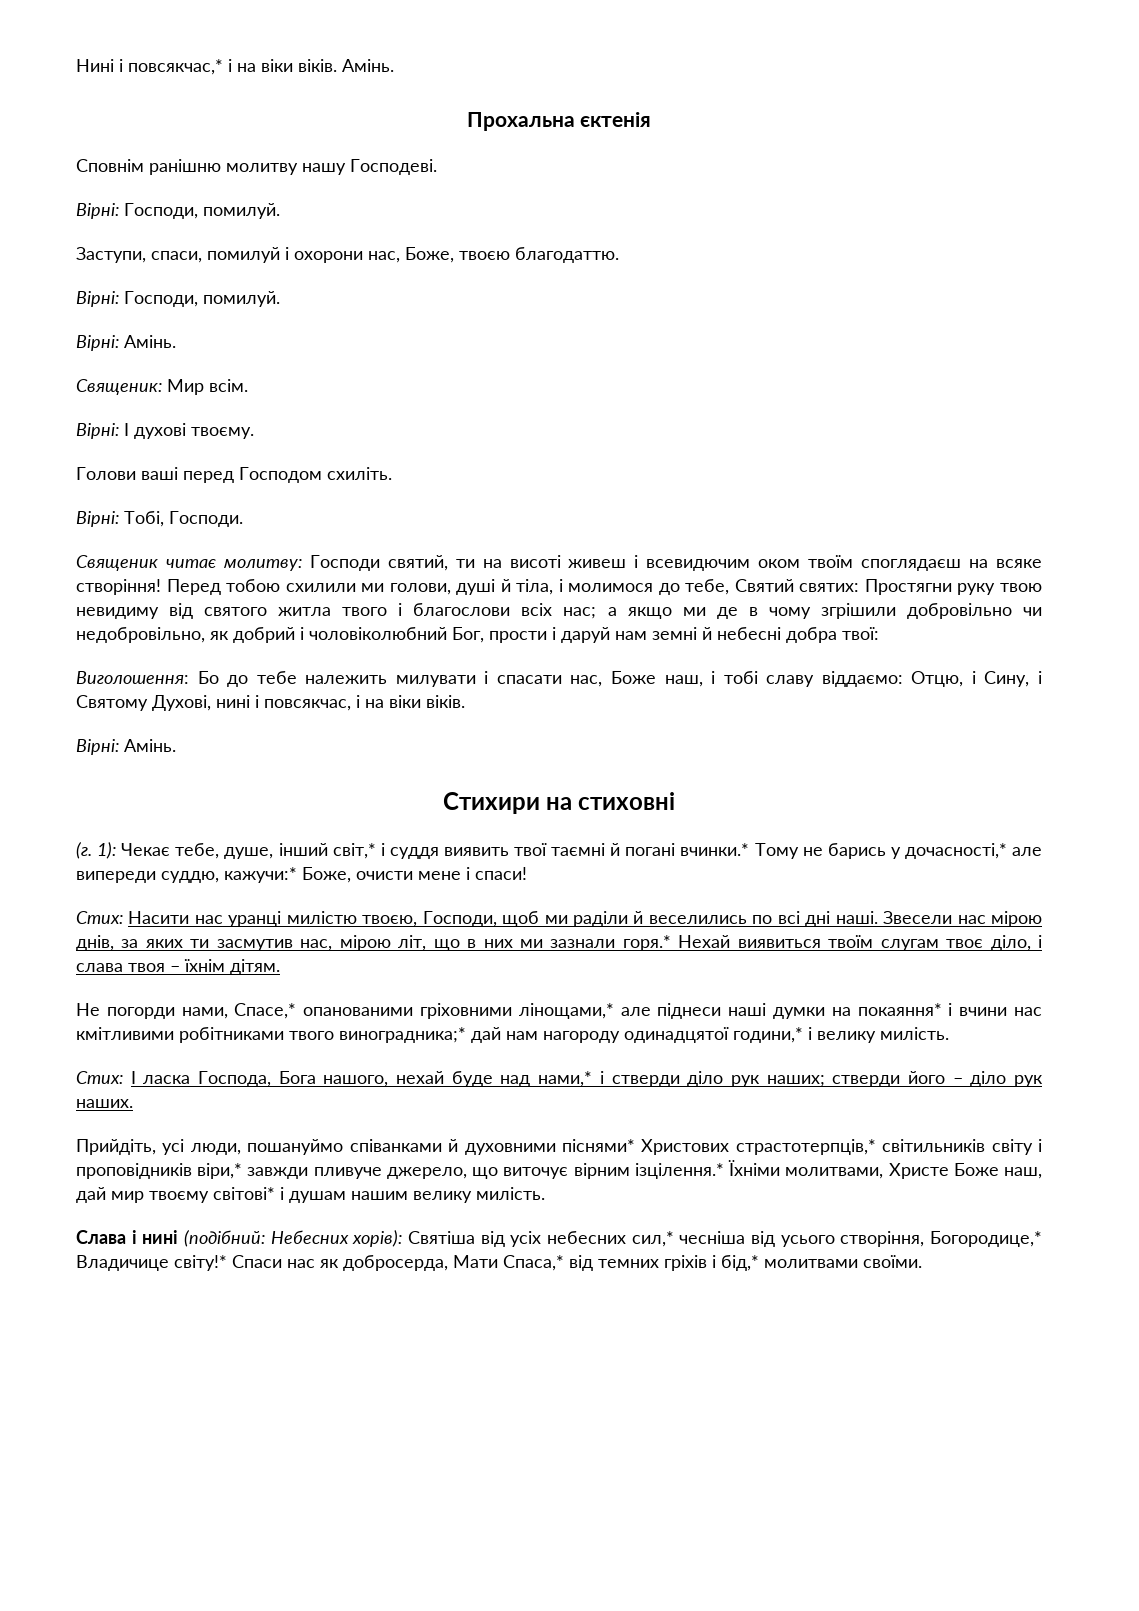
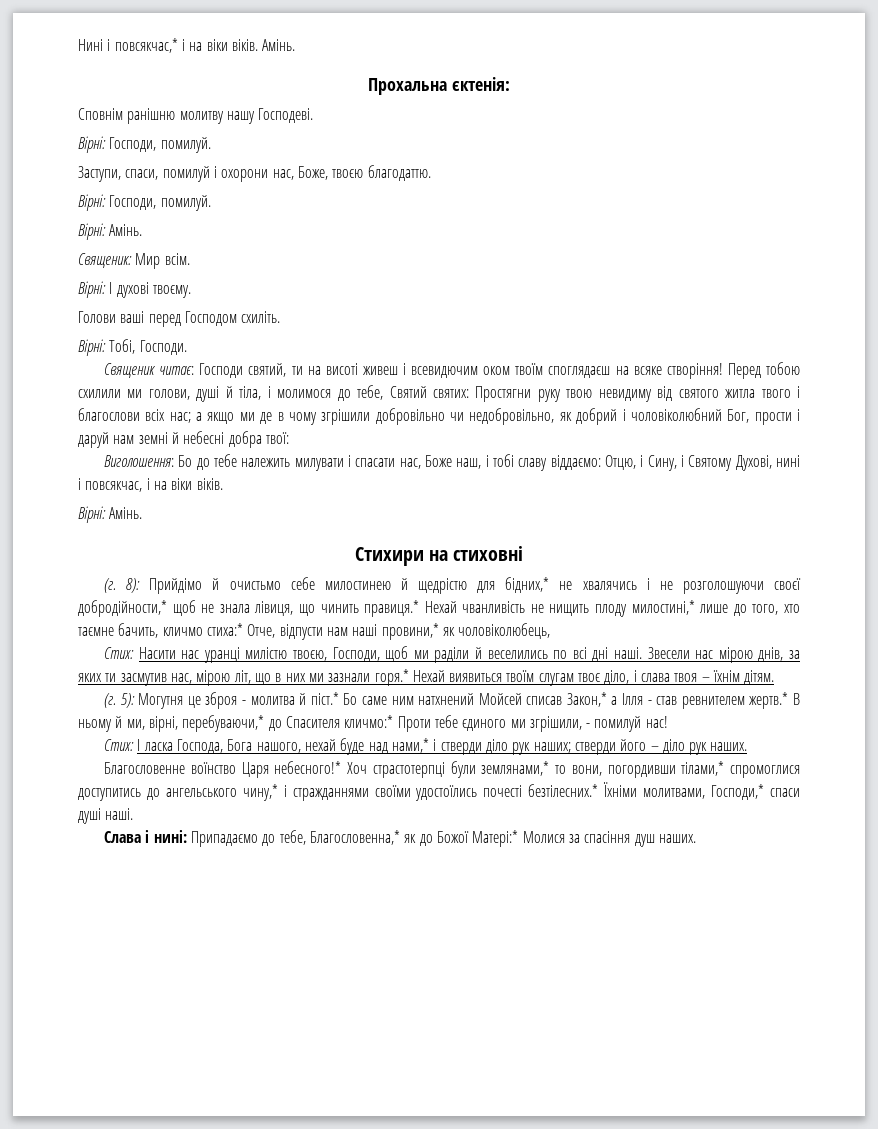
- Прохальна єктенія
+ Прохальна єктенія:
- Священик читає молитву: Господи святий, ти на висоті живеш і всевидючим оком твоїм споглядаєш на всяке створіння!
+ Священик читає: Господи святий, ти на висоті живеш і всевидючим оком твоїм споглядаєш на всяке створіння!
- (г. 1): Чекає тебе, душе, інший світ,* і суддя виявить твої таємні й погані вчинки.* Тому не барись у дочасності,* але випереди суддю, кажучи:* Боже, очисти мене і спаси!
+ (г. 8): Прийдімо й очистьмо себе милостинею й щедрістю для бідних,* не хвалячись і не розголошуючи своєї добродійности,* щоб не знала лівиця, що чинить правиця.* Нехай чванливість не нищить плоду милостині,* лише до того, хто таємне бачить, кличмо стиха:* Отче, відпусти нам наші провини,* як чоловіколюбець,
- Не погорди нами, Спасе,* опанованими гріховними лінощами,* але піднеси наші думки на покаяння* і вчини нас кмітливими робітниками твого виноградника;* дай нам нагороду одинадцятої години,* і велику милість.
+ (г. 5): Могутня це зброя - молитва й піст.* Бо саме ним натхнений Мойсей списав Закон,* а Ілля - став ревнителем жертв.* В ньому й ми, вірні, перебуваючи,* до Спасителя кличмо:* Проти тебе єдиного ми згрішили, - помилуй нас!
- Прийдіть, усі люди, пошануймо співанками й духовними піснями* Христових страстотерпців,* світильників світу і проповідників віри,* завжди пливуче джерело, що виточує вірним ізцілення.* Їхніми молитвами, Христе Боже наш, дай мир твоєму світові* і душам нашим велику милість.
- Слава і нині (подібний: Небесних хорів): Святіша від усіх небесних сил,* чесніша від усього створіння, Богородице,* Владичице світу!* Спаси нас як добросерда, Мати Спаса,* від темних гріхів і бід,* молитвами своїми.
+ Благословенне воїнство Царя небесного!* Хоч страстотерпці були землянами,* то вони, погордивши тілами,* спромоглися доступитись до ангельського чину,* і стражданнями своїми удостоїлись почесті безтілесних.* Їхніми молитвами, Господи,* спаси душі наші.
+ Слава і нині: Припадаємо до тебе, Благословенна,* як до Божої Матері:* Молися за спасіння душ наших.

